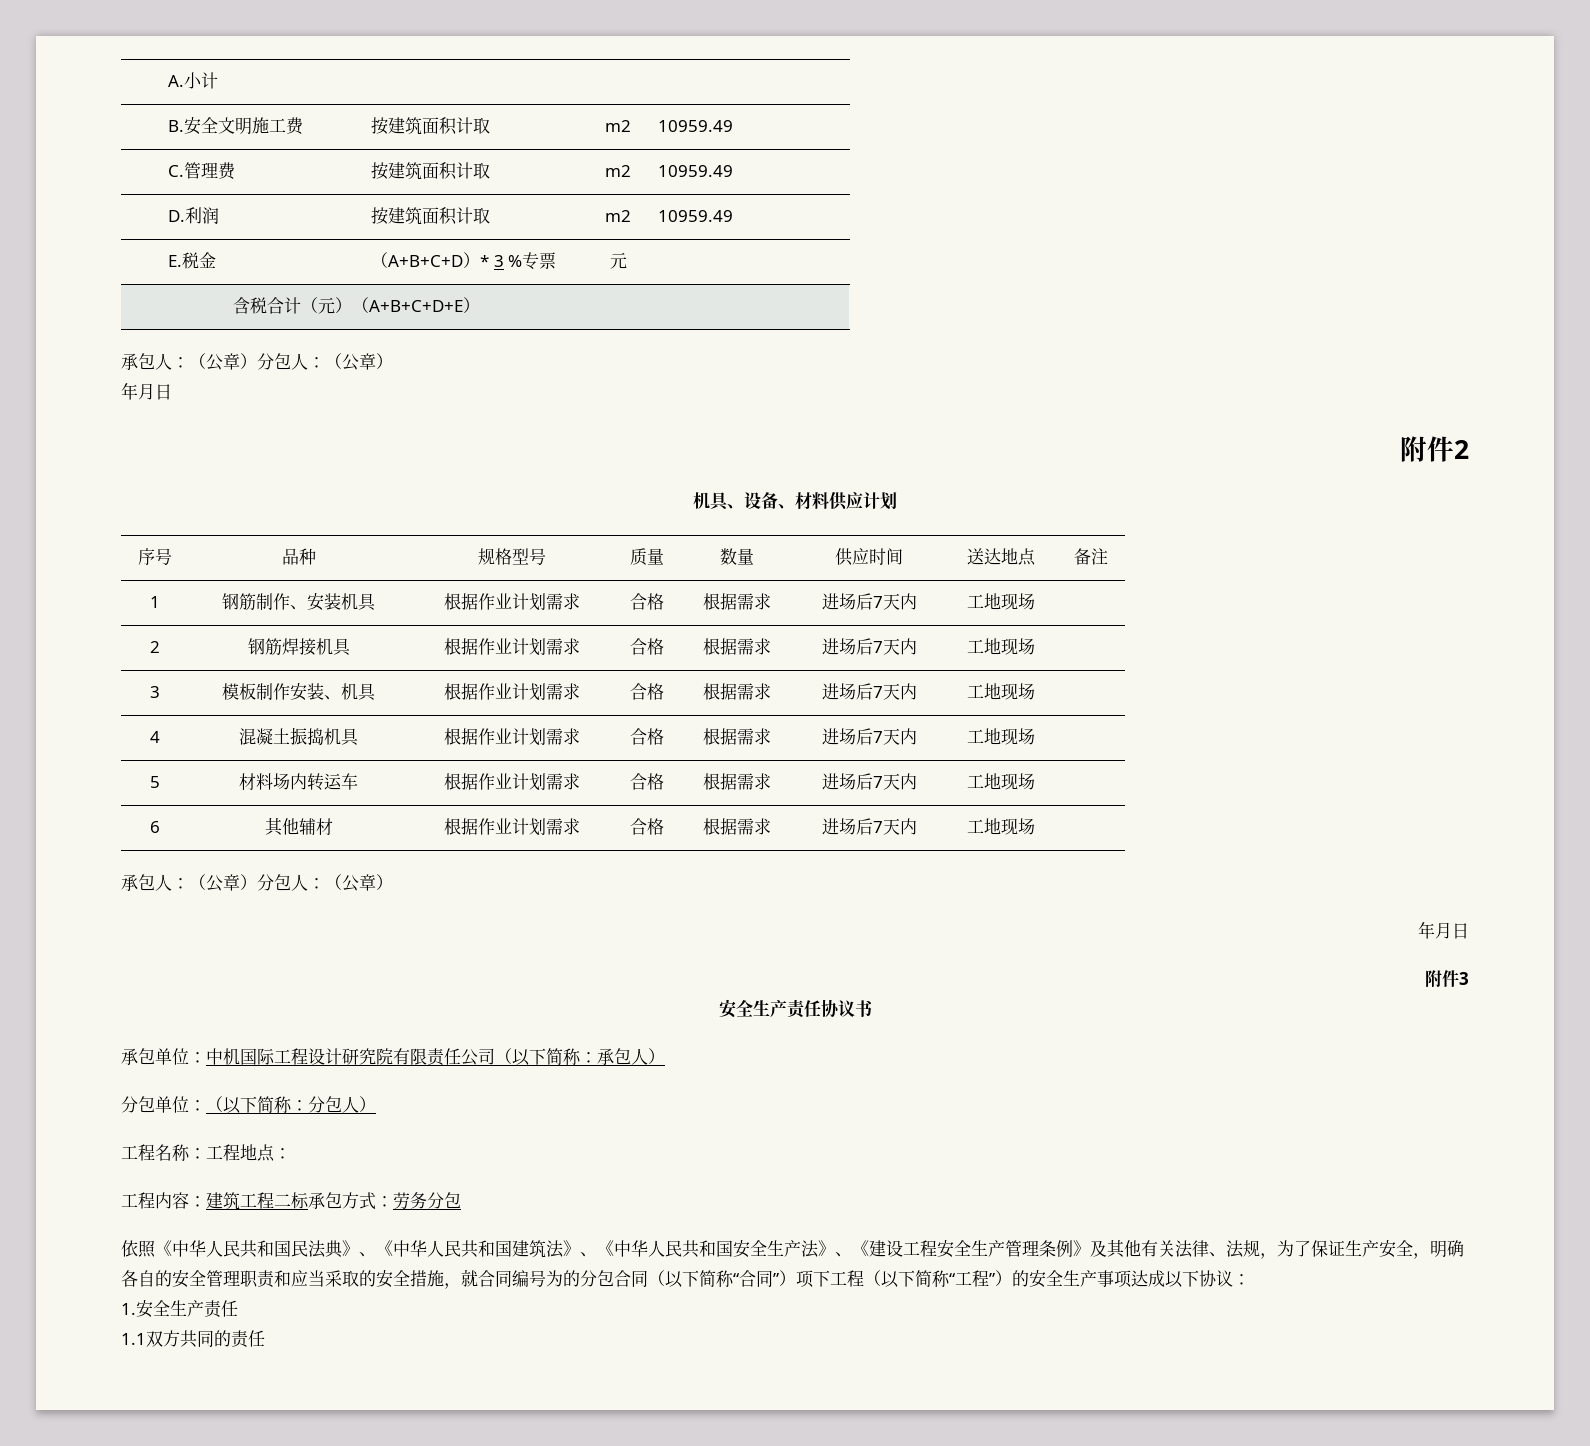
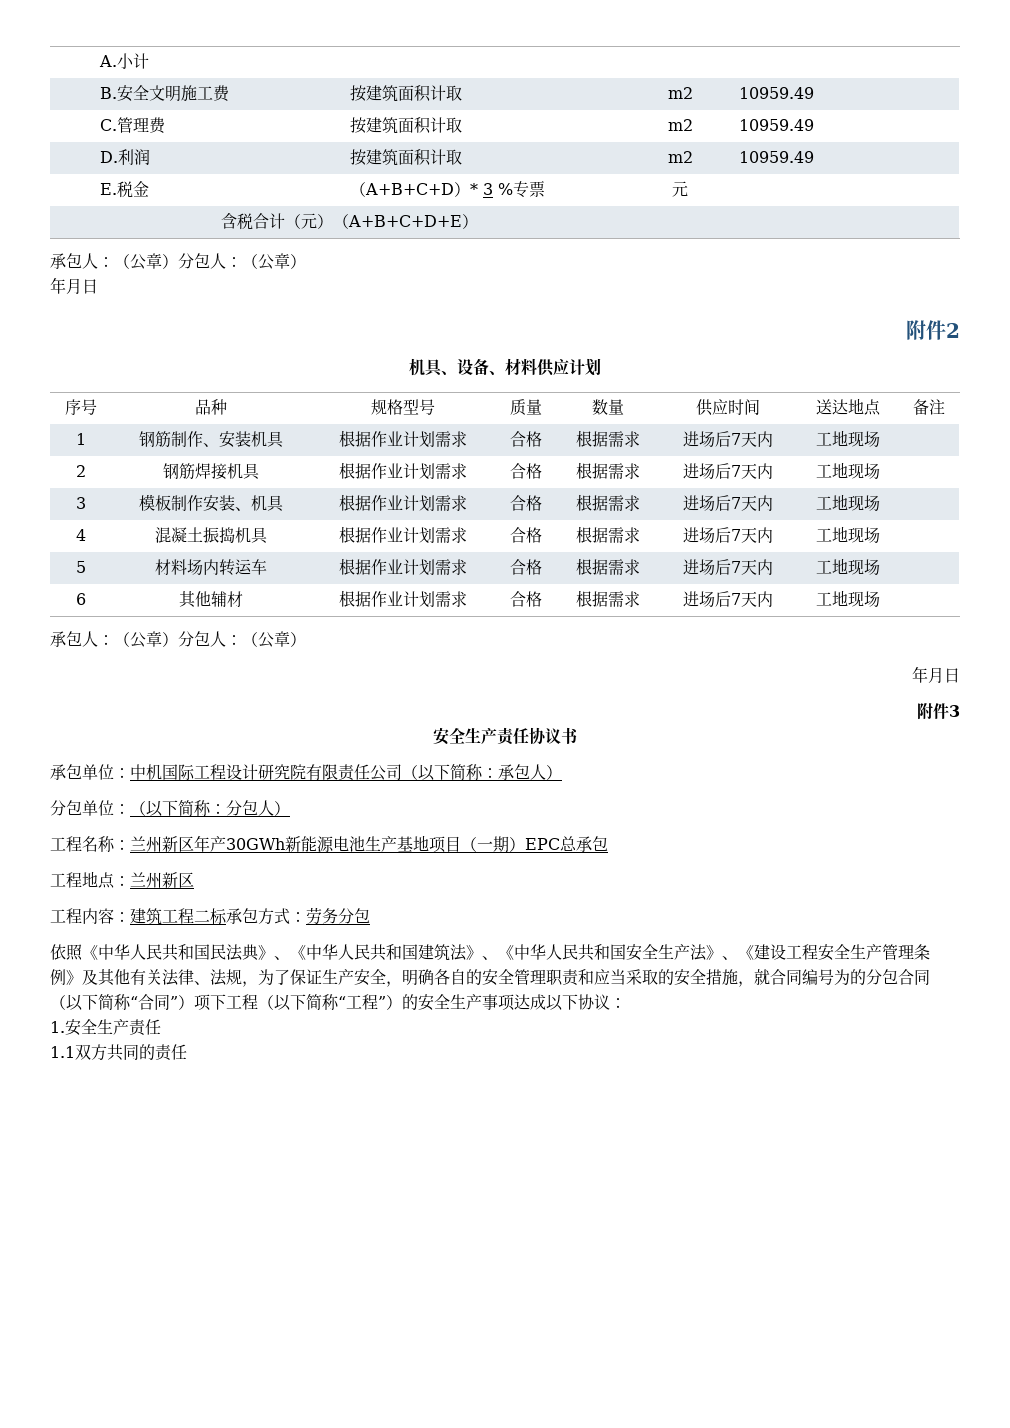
- 工程名称：工程地点：
+ 工程名称：兰州新区年产30GWh新能源电池生产基地项目（一期）EPC总承包
+ 工程地点：兰州新区

